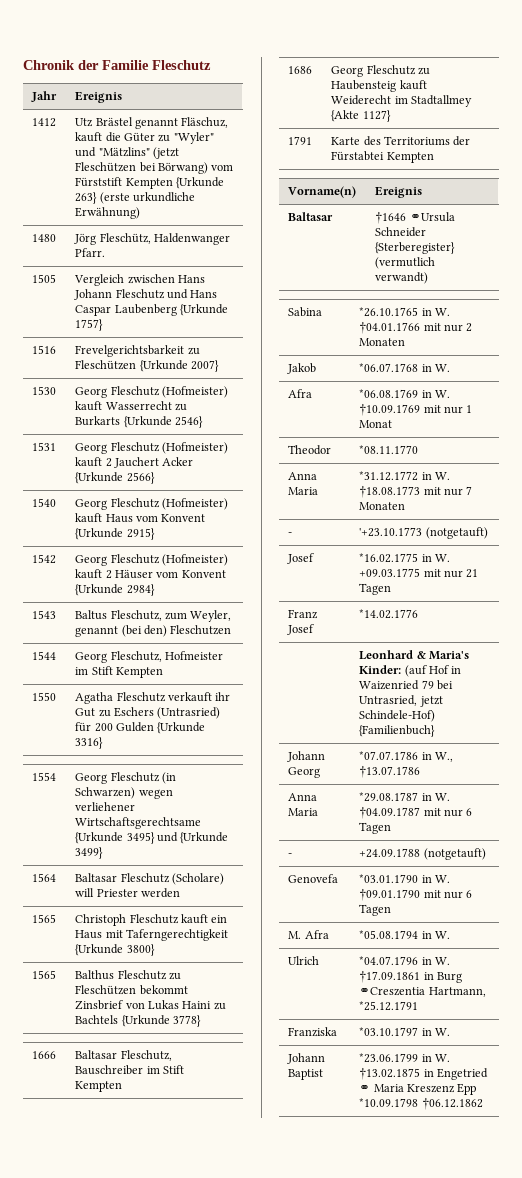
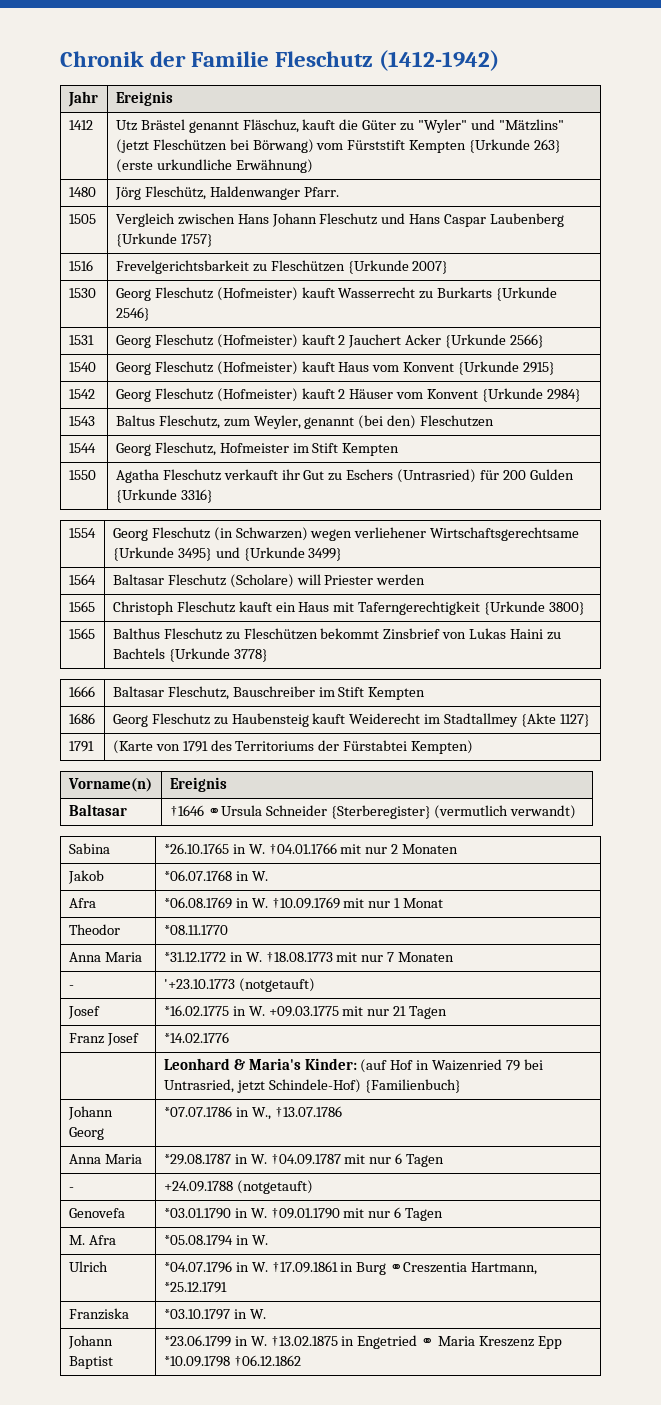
- Chronik der Familie Fleschutz
+ Chronik der Familie Fleschutz (1412-1942)
- 1791 | Karte des Territoriums der Fürstabtei Kempten
+ 1791 | (Karte von 1791 des Territoriums der Fürstabtei Kempten)

